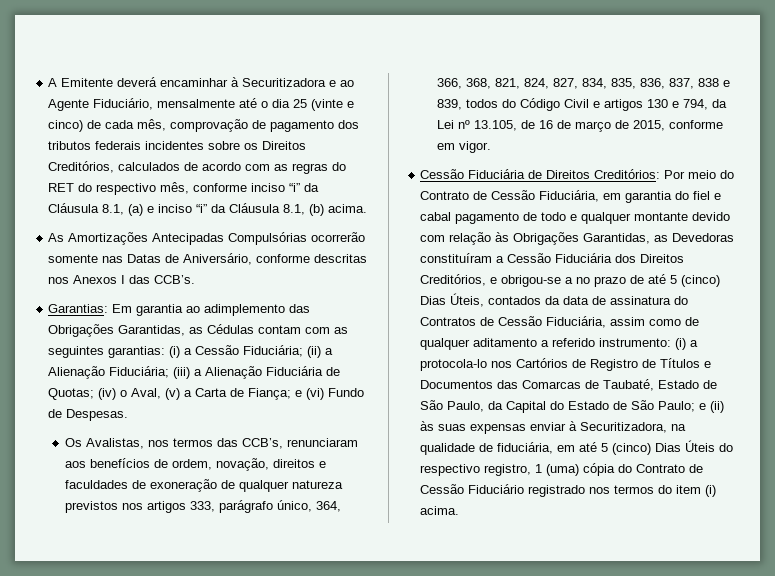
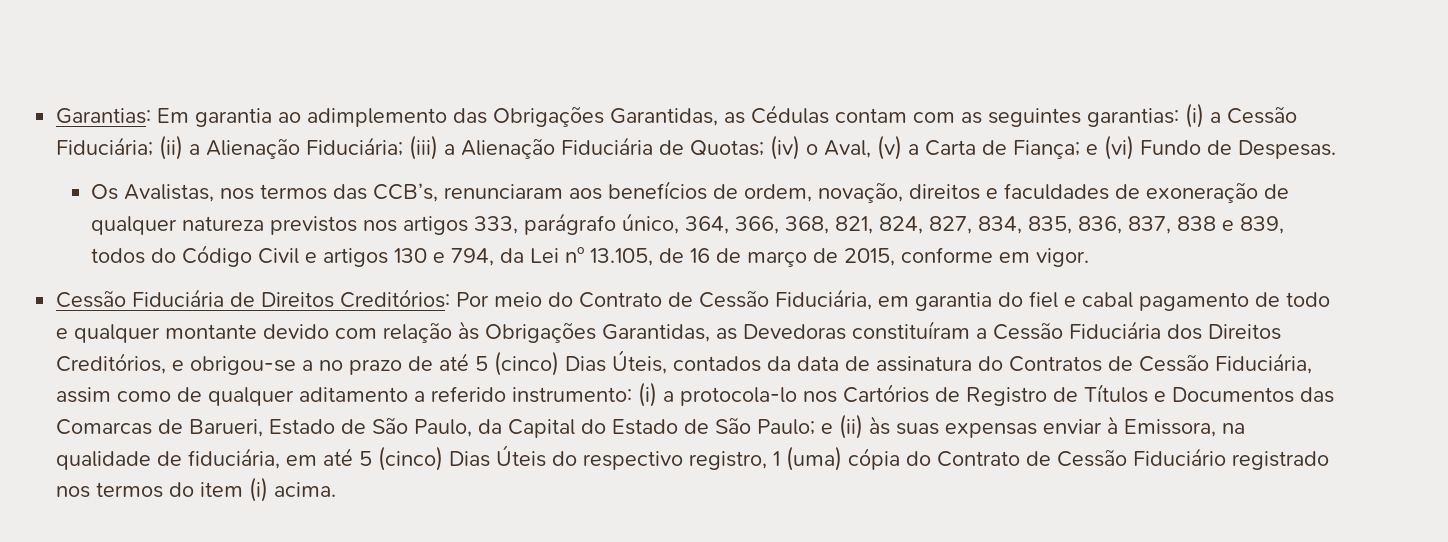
- A Emitente deverá encaminhar à Securitizadora e ao Agente Fiduciário, mensalmente até o dia 25 (vinte e cinco) de cada mês, comprovação de pagamento dos tributos federais incidentes sobre os Direitos Creditórios, calculados de acordo com as regras do RET do respectivo mês, conforme inciso “i” da Cláusula 8.1, (a) e inciso “i” da Cláusula 8.1, (b) acima.
- As Amortizações Antecipadas Compulsórias ocorrerão somente nas Datas de Aniversário, conforme descritas nos Anexos I das CCB’s.
- (i) a protocola-lo nos Cartórios de Registro de Títulos e Documentos das Comarcas de Taubaté, Estado de São Paulo, da Capital do Estado de São Paulo;
+ (i) a protocola-lo nos Cartórios de Registro de Títulos e Documentos das Comarcas de Barueri, Estado de São Paulo, da Capital do Estado de São Paulo;
- e (ii) às suas expensas enviar à Securitizadora, na qualidade de fiduciária, em até 5 (cinco) Dias Úteis do respectivo registro, 1 (uma) cópia do Contrato de Cessão Fiduciário registrado nos termos do item (i) acima.
+ e (ii) às suas expensas enviar à Emissora, na qualidade de fiduciária, em até 5 (cinco) Dias Úteis do respectivo registro, 1 (uma) cópia do Contrato de Cessão Fiduciário registrado nos termos do item (i) acima.

